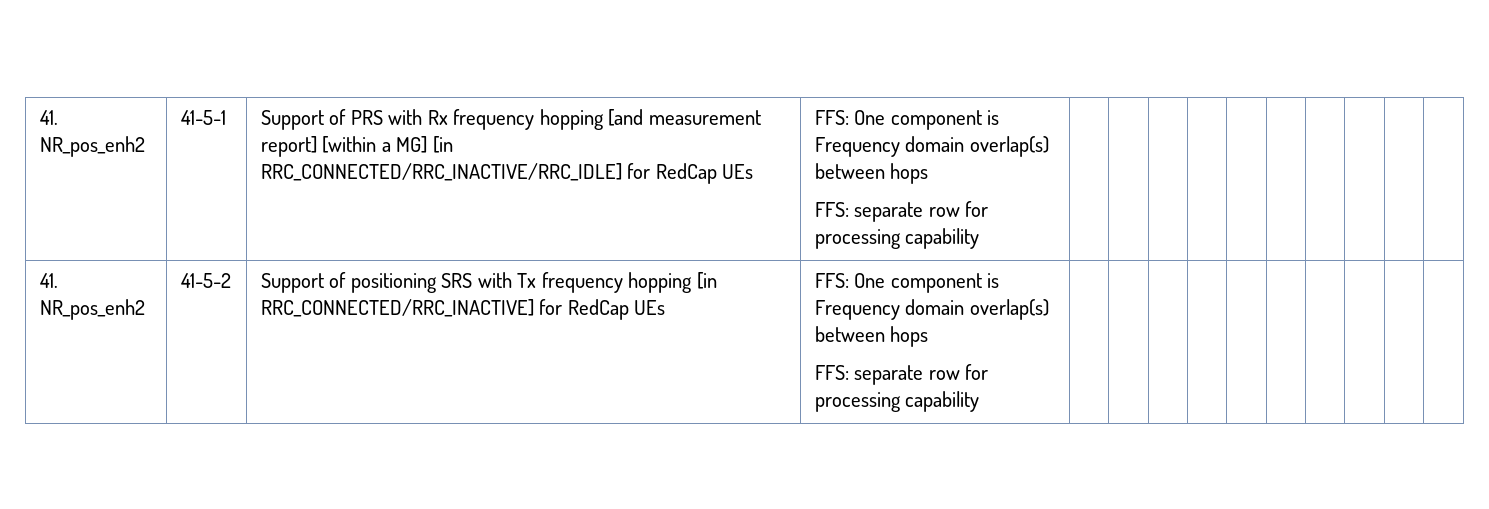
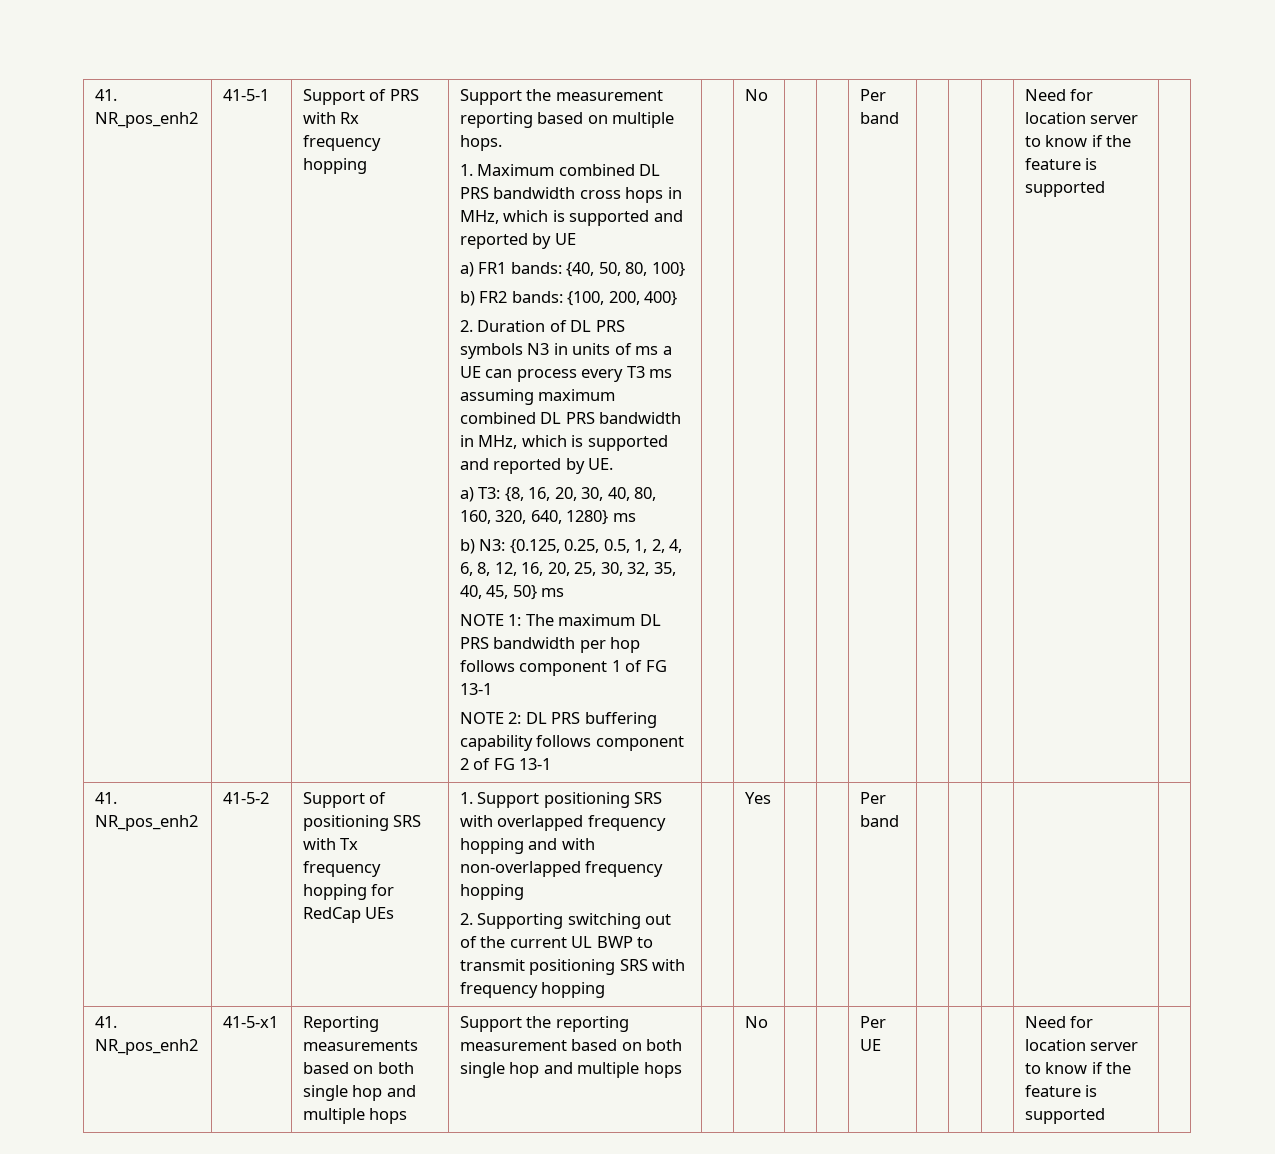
- Support of PRS with Rx frequency hopping [and measurement report] [within a MG] [in RRC_CONNECTED/RRC_INACTIVE/RRC_IDLE] for RedCap UEs | FFS: One component is Frequency domain overlap(s) between hops
- FFS: separate row for processing capability
+ Support of PRS with Rx frequency hopping | Support the measurement reporting based on multiple hops.
+ 1. Maximum combined DL PRS bandwidth cross hops in MHz, which is supported and reported by UE
+ a) FR1 bands: {40, 50, 80, 100}
+ b) FR2 bands: {100, 200, 400}
+ 2. Duration of DL PRS symbols N3 in units of ms a UE can process every T3 ms assuming maximum combined DL PRS bandwidth in MHz, which is supported and reported by UE.
+ a) T3: {8, 16, 20, 30, 40, 80, 160, 320, 640, 1280} ms
+ b) N3: {0.125, 0.25, 0.5, 1, 2, 4, 6, 8, 12, 16, 20, 25, 30, 32, 35, 40, 45, 50} ms
+ NOTE 1: The maximum DL PRS bandwidth per hop follows component 1 of FG 13-1
+ NOTE 2: DL PRS buffering capability follows component 2 of FG 13-1 | | No | | | Per band | | | | Need for location server to know if the feature is supported
- Support of positioning SRS with Tx frequency hopping [in RRC_CONNECTED/RRC_INACTIVE] for RedCap UEs | FFS: One component is Frequency domain overlap(s) between hops
- FFS: separate row for processing capability
+ Support of positioning SRS with Tx frequency hopping for RedCap UEs | 1. Support positioning SRS with overlapped frequency hopping and with non-overlapped frequency hopping
+ 2. Supporting switching out of the current UL BWP to transmit positioning SRS with frequency hopping | | Yes | | | Per band | | | | |
+ 41. NR_pos_enh2 | 41-5-x1 | Reporting measurements based on both single hop and multiple hops | Support the reporting measurement based on both single hop and multiple hops | | No | | | Per UE | | | | Need for location server to know if the feature is supported |

